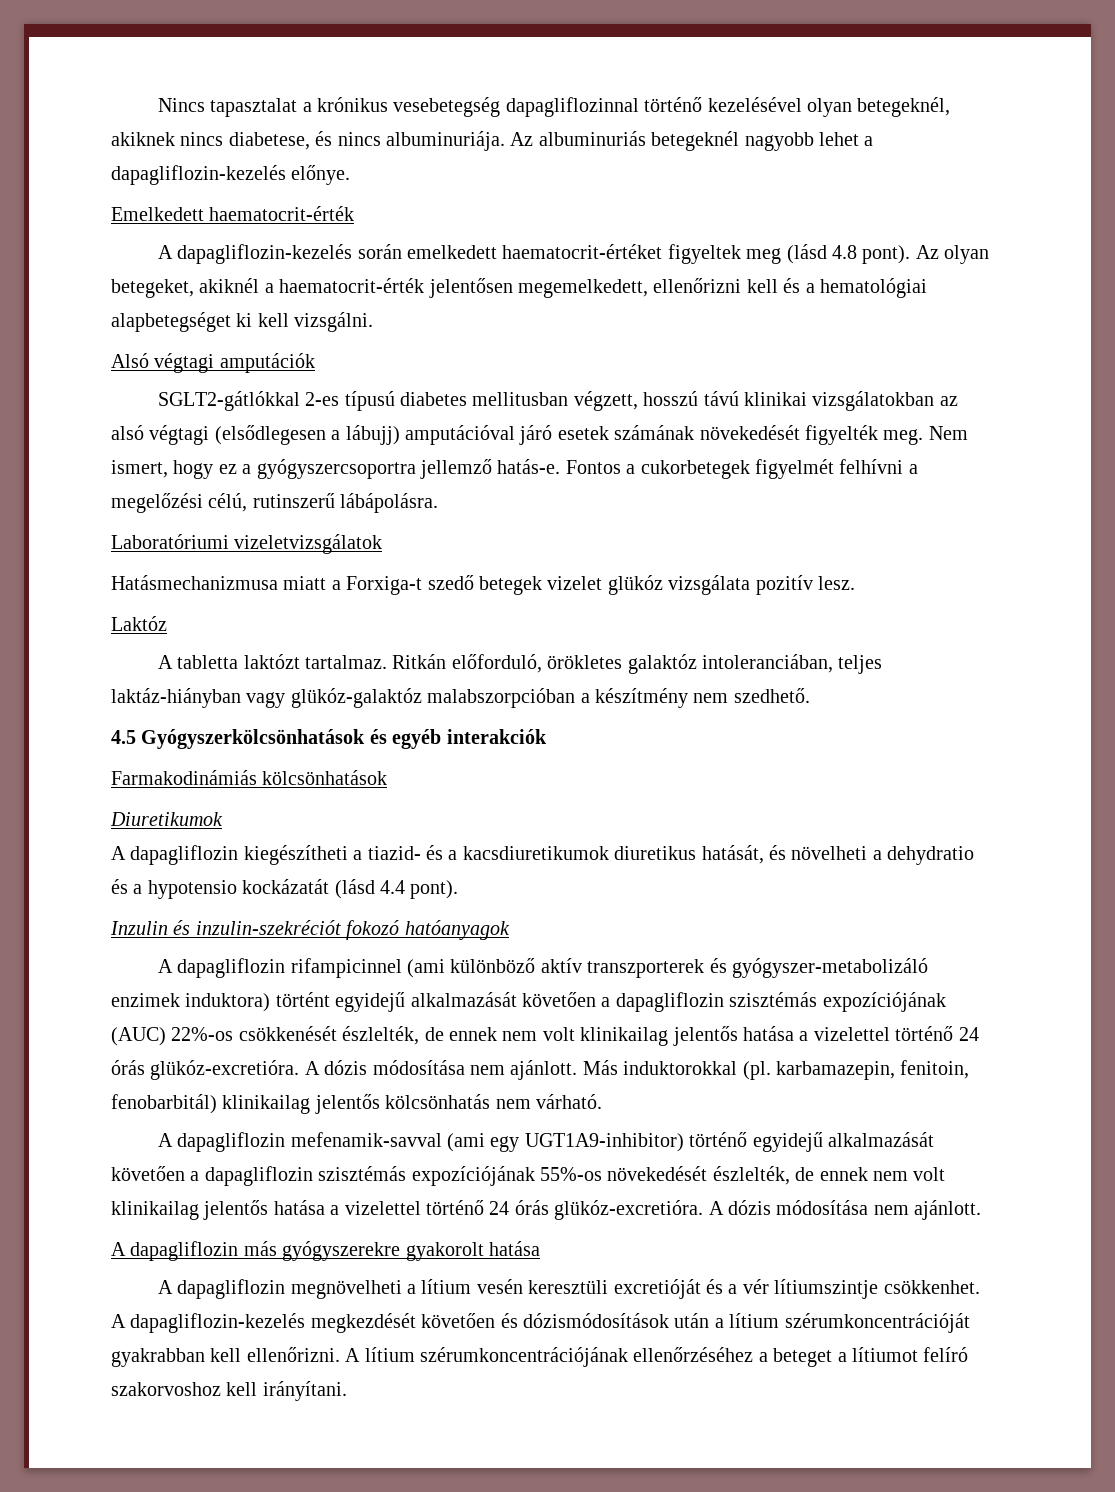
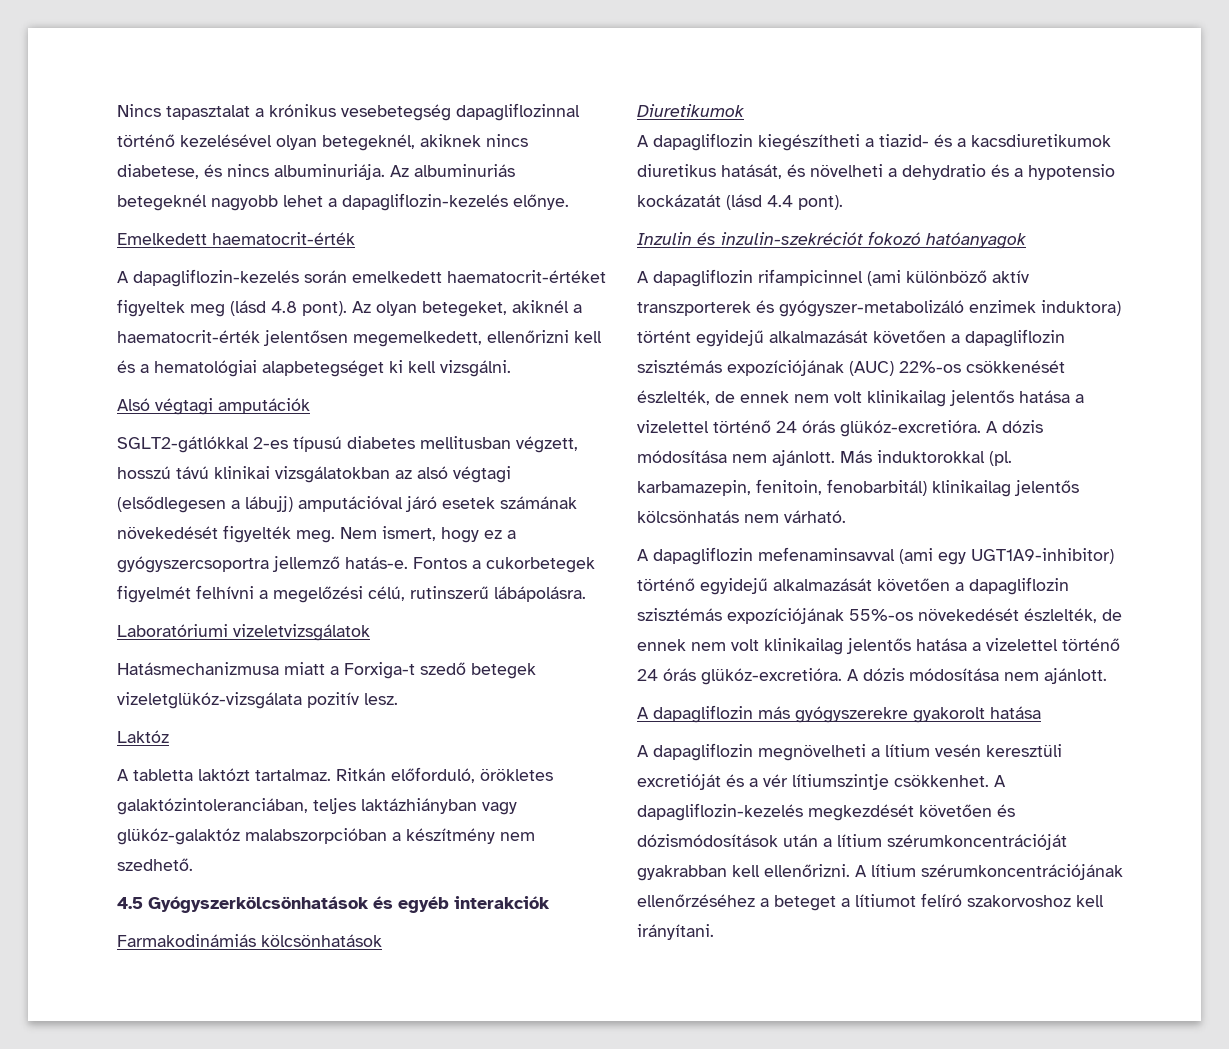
- Hatásmechanizmusa miatt a Forxiga-t szedő betegek vizelet glükóz vizsgálata pozitív lesz.
+ Hatásmechanizmusa miatt a Forxiga-t szedő betegek vizeletglükóz-vizsgálata pozitív lesz.
- Ritkán előforduló, örökletes galaktóz intoleranciában, teljes laktáz-hiányban vagy glükóz-galaktóz malabszorpcióban a készítmény nem szedhető.
+ Ritkán előforduló, örökletes galaktózintoleranciában, teljes laktázhiányban vagy glükóz-galaktóz malabszorpcióban a készítmény nem szedhető.
- A dapagliflozin mefenamik-savval (ami egy UGT1A9-inhibitor) történő egyidejű alkalmazását követően a dapagliflozin szisztémás expozíciójának 55%-os növekedését észlelték, de ennek nem volt klinikailag jelentős hatása a vizelettel történő 24 órás glükóz-excretióra.
+ A dapagliflozin mefenaminsavval (ami egy UGT1A9-inhibitor) történő egyidejű alkalmazását követően a dapagliflozin szisztémás expozíciójának 55%-os növekedését észlelték, de ennek nem volt klinikailag jelentős hatása a vizelettel történő 24 órás glükóz-excretióra.

